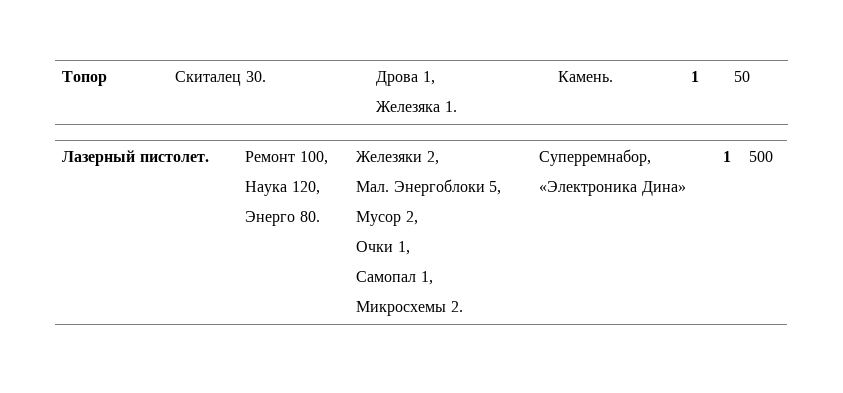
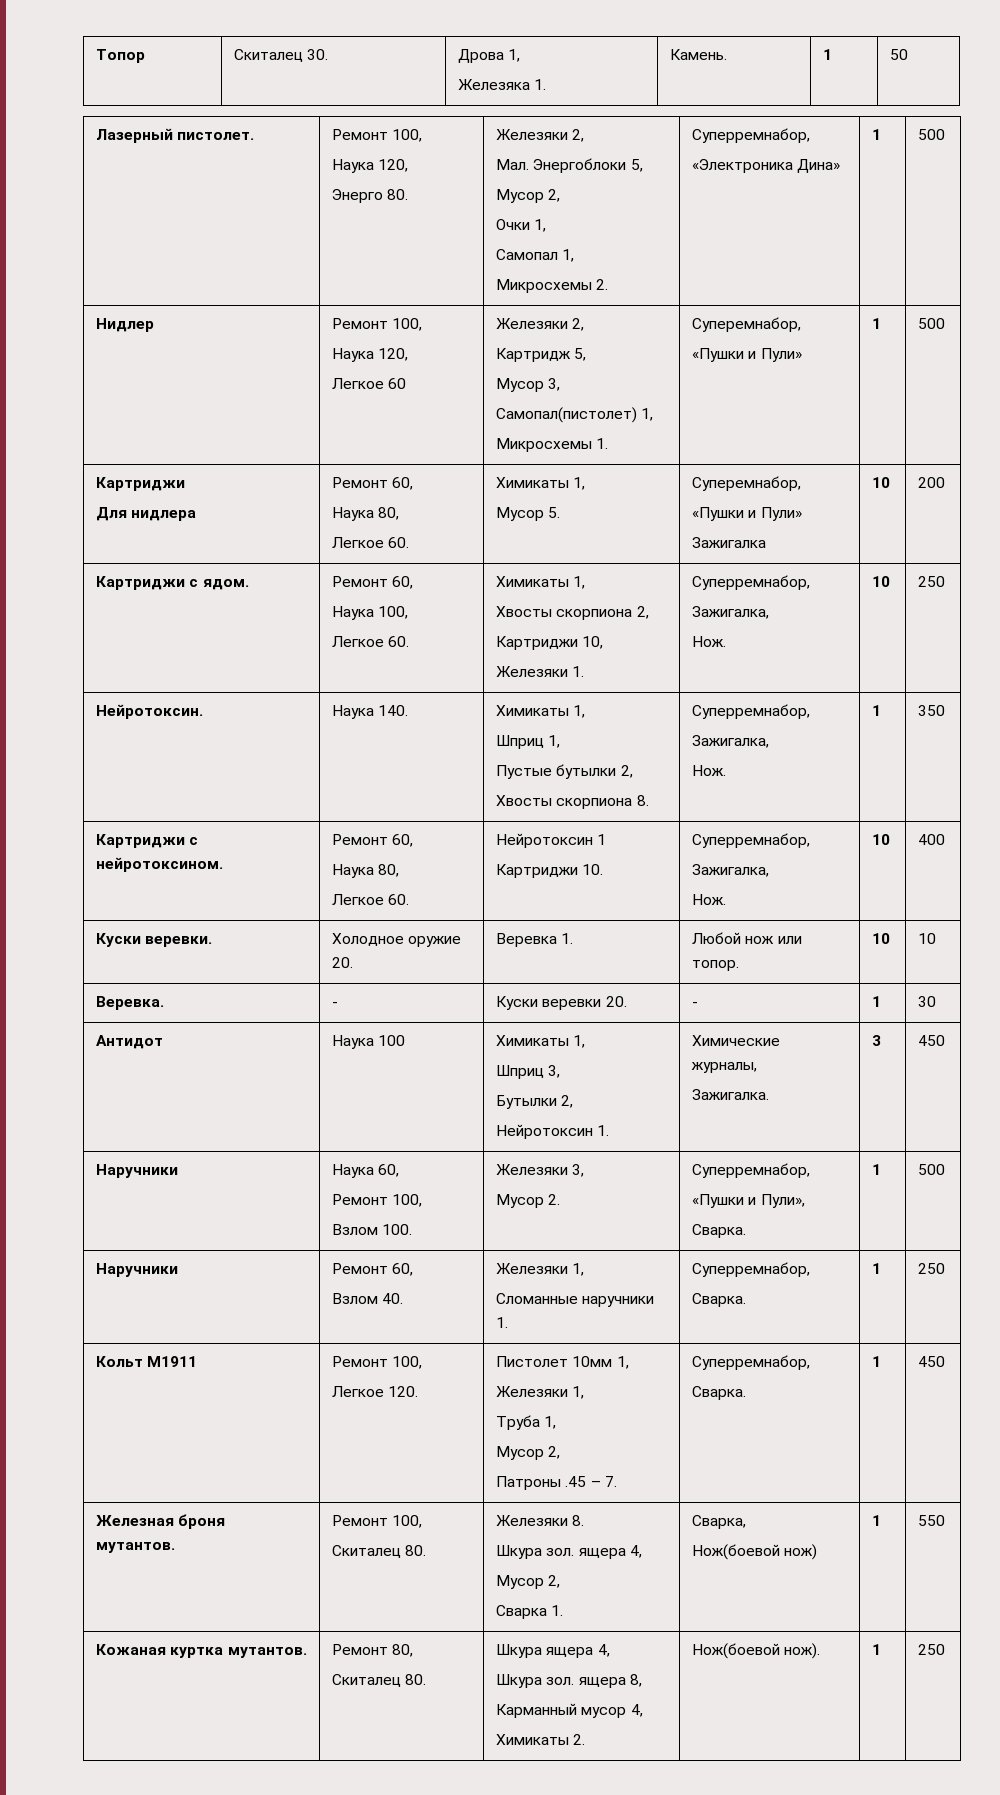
+ Нидлер | Ремонт 100,
+ Наука 120,
+ Легкое 60 | Железяки 2,
+ Картридж 5,
+ Мусор 3,
+ Самопал(пистолет) 1,
+ Микросхемы 1. | Суперемнабор,
+ «Пушки и Пули» | 1 | 500
+ Картриджи
+ Для нидлера | Ремонт 60,
+ Наука 80,
+ Легкое 60. | Химикаты 1,
+ Мусор 5. | Суперемнабор,
+ «Пушки и Пули»
+ Зажигалка | 10 | 200
+ Картриджи с ядом. | Ремонт 60,
+ Наука 100,
+ Легкое 60. | Химикаты 1,
+ Хвосты скорпиона 2,
+ Картриджи 10,
+ Железяки 1. | Суперремнабор,
+ Зажигалка,
+ Нож. | 10 | 250
+ Нейротоксин. | Наука 140. | Химикаты 1,
+ Шприц 1,
+ Пустые бутылки 2,
+ Хвосты скорпиона 8. | Суперремнабор,
+ Зажигалка,
+ Нож. | 1 | 350
+ Картриджи с нейротоксином. | Ремонт 60,
+ Наука 80,
+ Легкое 60. | Нейротоксин 1
+ Картриджи 10. | Суперремнабор,
+ Зажигалка,
+ Нож. | 10 | 400
+ Куски веревки. | Холодное оружие 20. | Веревка 1. | Любой нож или топор. | 10 | 10
+ Веревка. | - | Куски веревки 20. | - | 1 | 30
+ Антидот | Наука 100 | Химикаты 1,
+ Шприц 3,
+ Бутылки 2,
+ Нейротоксин 1. | Химические журналы,
+ Зажигалка. | 3 | 450
+ Наручники | Наука 60,
+ Ремонт 100,
+ Взлом 100. | Железяки 3,
+ Мусор 2. | Суперремнабор,
+ «Пушки и Пули»,
+ Сварка. | 1 | 500
+ Наручники | Ремонт 60,
+ Взлом 40. | Железяки 1,
+ Сломанные наручники 1. | Суперремнабор,
+ Сварка. | 1 | 250
+ Кольт М1911 | Ремонт 100,
+ Легкое 120. | Пистолет 10мм 1,
+ Железяки 1,
+ Труба 1,
+ Мусор 2,
+ Патроны .45 – 7. | Суперремнабор,
+ Сварка. | 1 | 450
+ Железная броня мутантов. | Ремонт 100,
+ Скиталец 80. | Железяки 8.
+ Шкура зол. ящера 4,
+ Мусор 2,
+ Сварка 1. | Сварка,
+ Нож(боевой нож) | 1 | 550
+ Кожаная куртка мутантов. | Ремонт 80,
+ Скиталец 80. | Шкура ящера 4,
+ Шкура зол. ящера 8,
+ Карманный мусор 4,
+ Химикаты 2. | Нож(боевой нож). | 1 | 250

